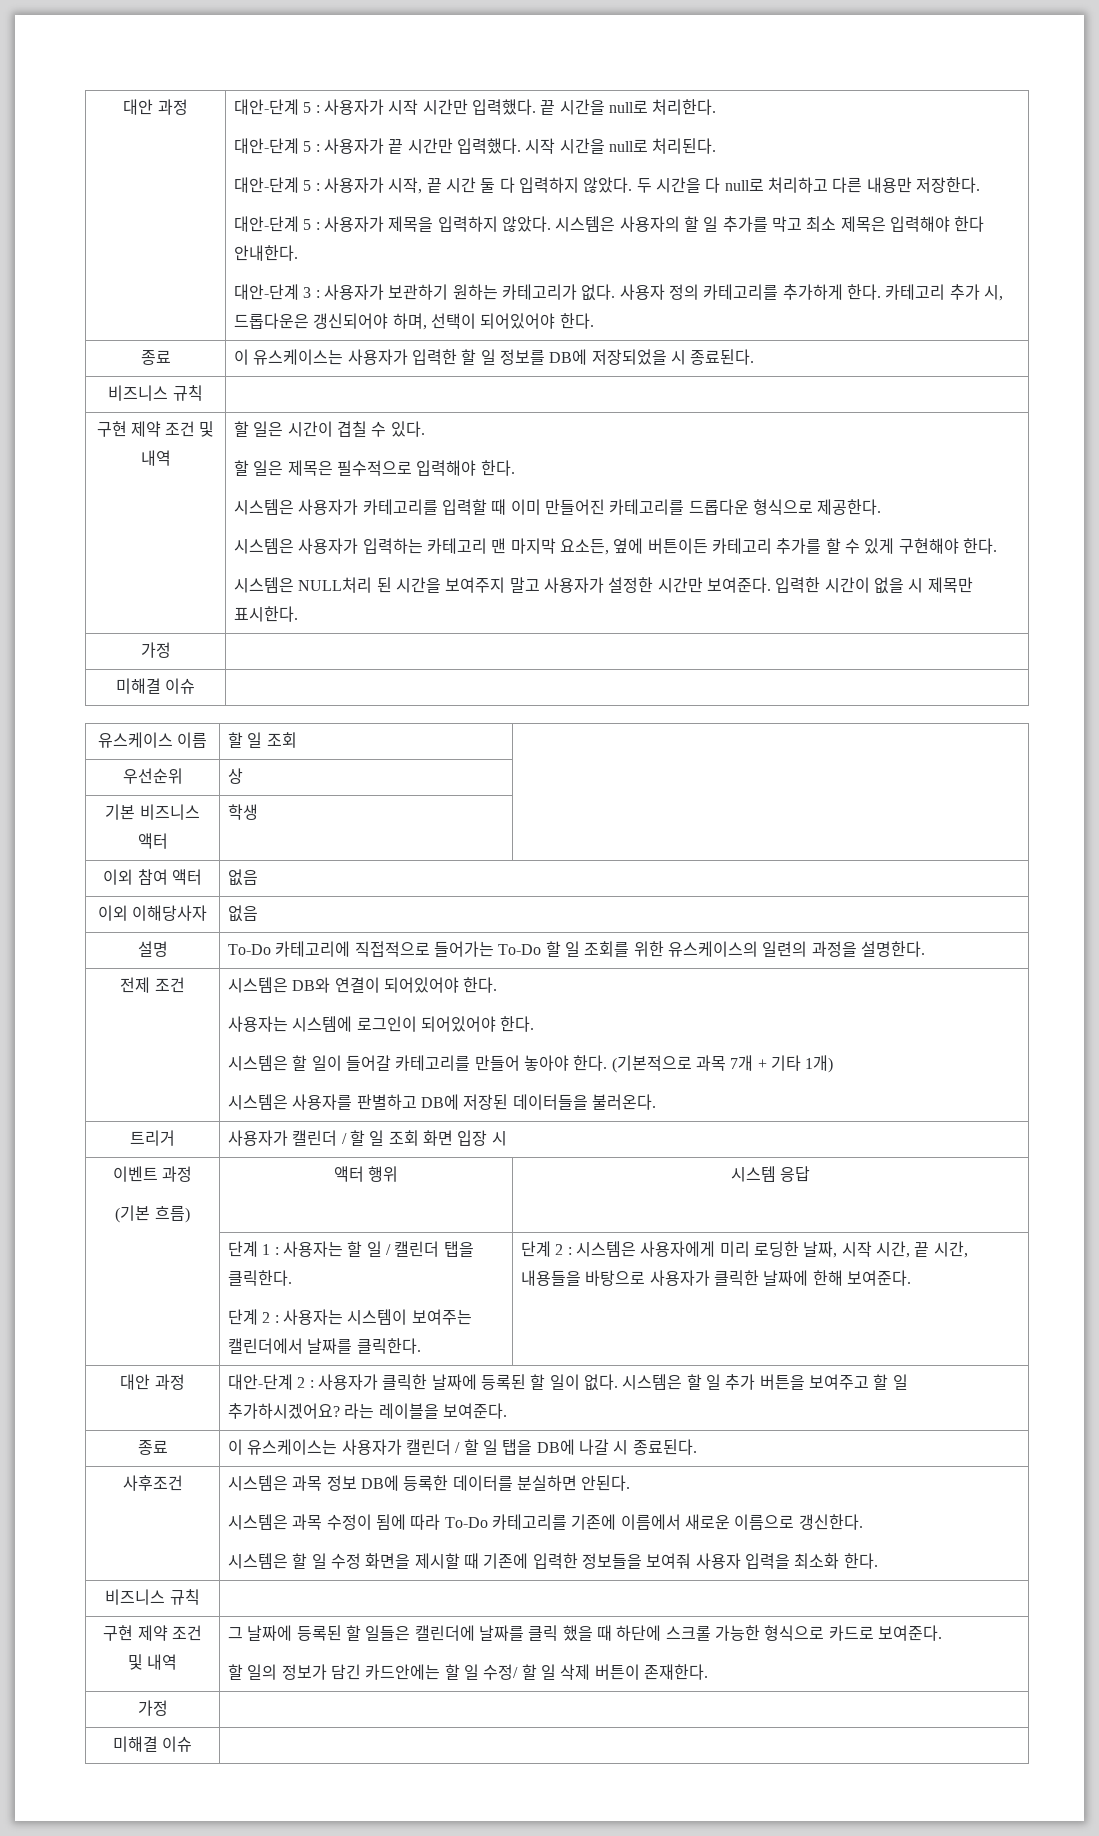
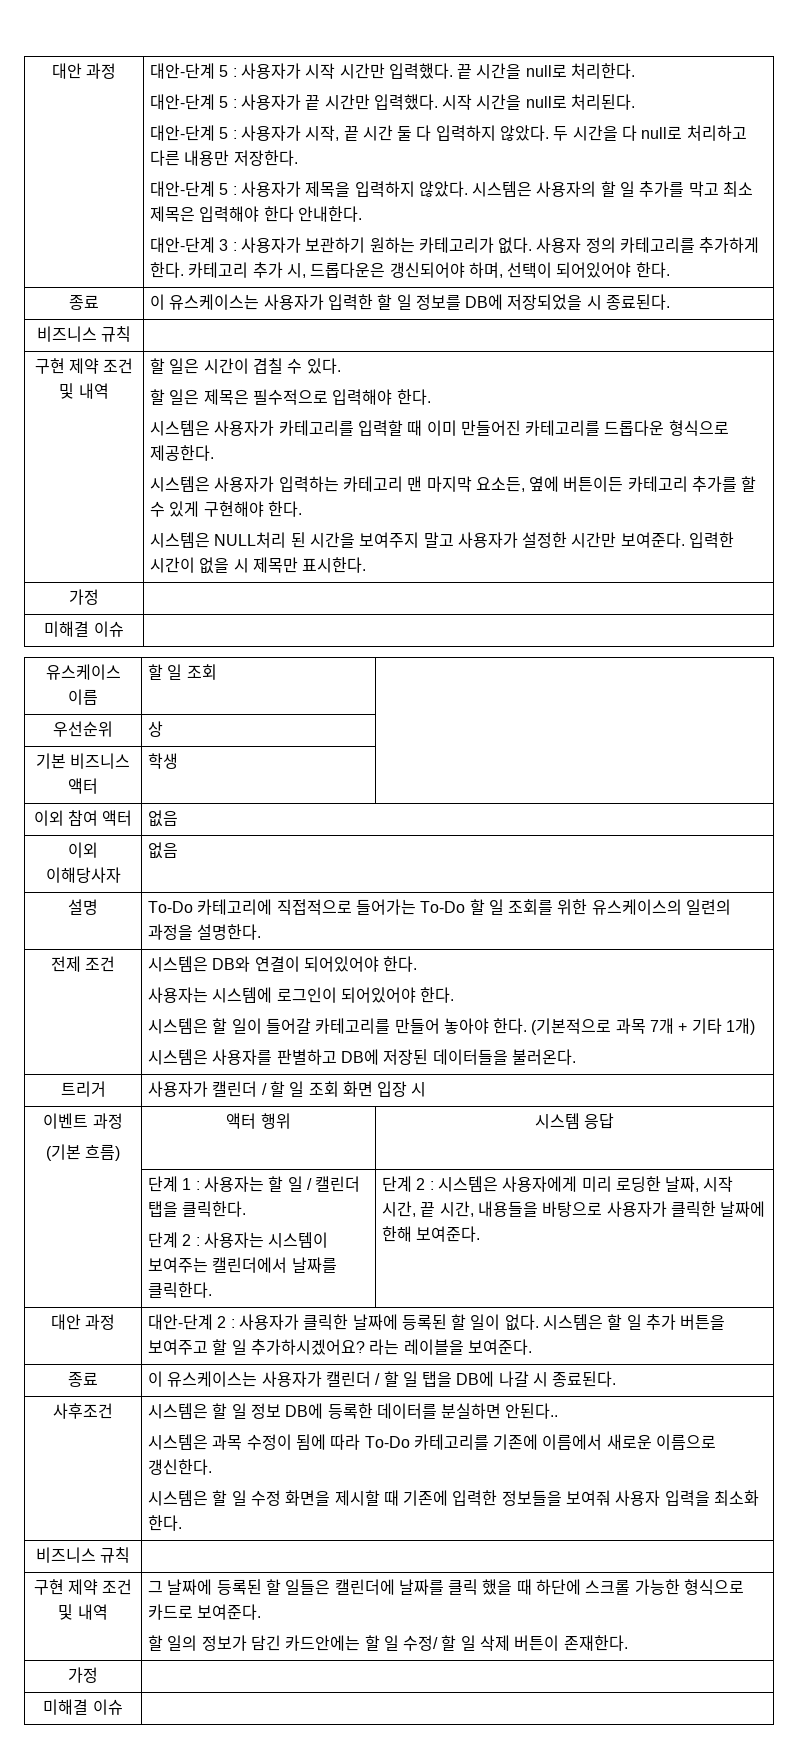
- 사후조건 | 시스템은 과목 정보 DB에 등록한 데이터를 분실하면 안된다.
+ 사후조건 | 시스템은 할 일 정보 DB에 등록한 데이터를 분실하면 안된다..

